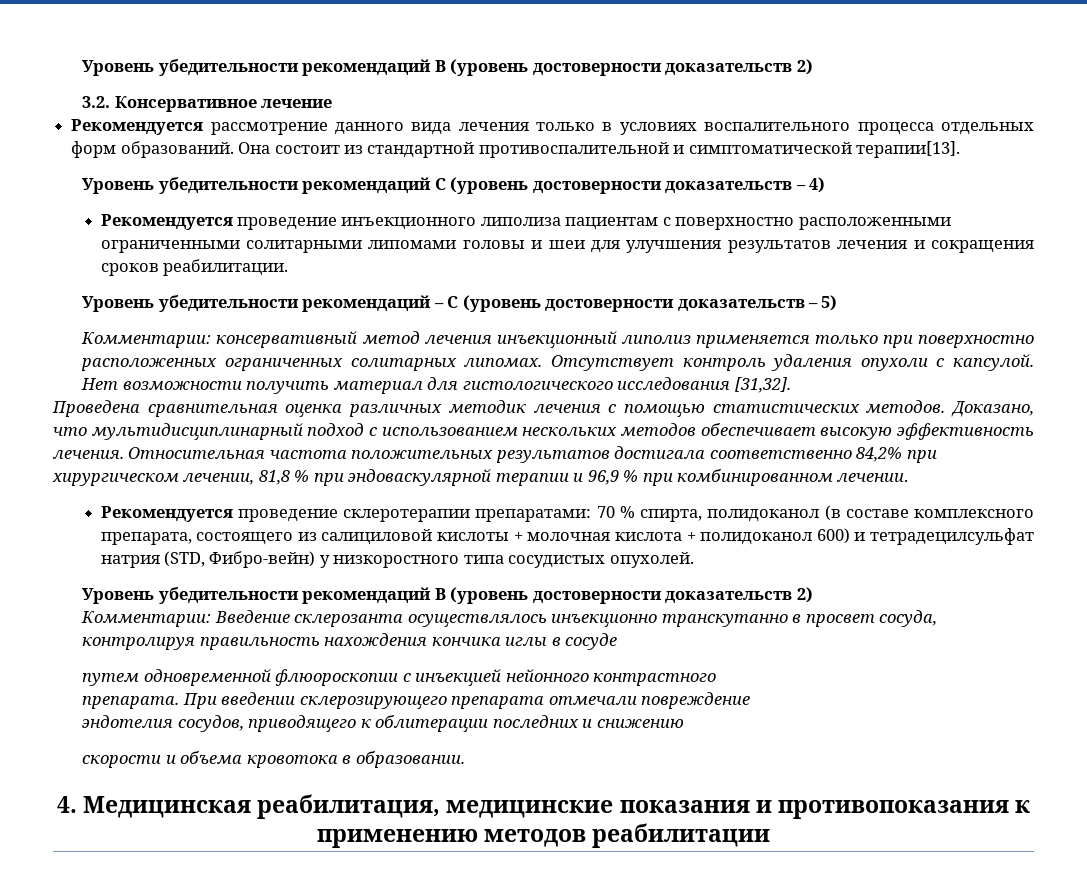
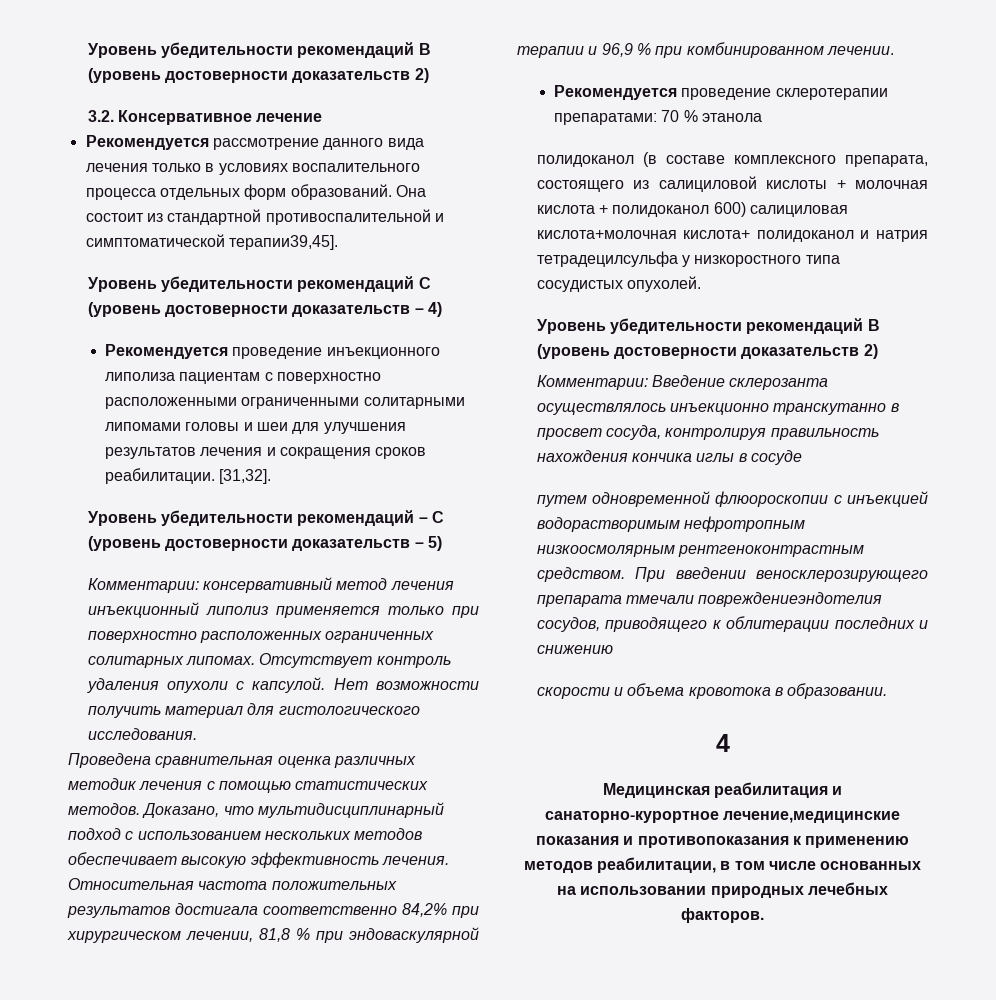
- Она состоит из стандартной противоспалительной и симптоматической терапии[13].
+ Она состоит из стандартной противоспалительной и симптоматической терапии39,45].
+ [31,32].
- Нет возможности получить материал для гистологического исследования [31,32].
+ Нет возможности получить материал для гистологического исследования.
- Рекомендуется проведение склеротерапии препаратами: 70 % спирта, полидоканол (в составе комплексного препарата, состоящего из салициловой кислоты + молочная кислота + полидоканол 600) и тетрадецилсульфат натрия (STD, Фибро-вейн) у низкоростного типа сосудистых опухолей.
+ Рекомендуется проведение склеротерапии препаратами: 70 % этанола
+ полидоканол (в составе комплексного препарата, состоящего из салициловой кислоты + молочная кислота + полидоканол 600) салициловая кислота+молочная кислота+ полидоканол и натрия тетрадецилсульфа у низкоростного типа сосудистых опухолей.
- путем одновременной флюороскопии с инъекцией нейонного контрастного
- препарата. При введении склерозирующего препарата отмечали повреждение
- эндотелия сосудов, приводящего к облитерации последних и снижению
+ путем одновременной флюороскопии с инъекцией водорастворимым нефротропным низкоосмолярным рентгеноконтрастным средством. При введении веносклерозирующего препарата тмечали повреждениеэндотелия сосудов, приводящего к облитерации последних и снижению
- 4. Медицинская реабилитация, медицинские показания и противопоказания к применению методов реабилитации
+ 4
+ Медицинская реабилитация и санаторно-курортное лечение,медицинские показания и противопоказания к применению методов реабилитации, в том числе основанных на использовании природных лечебных факторов.

